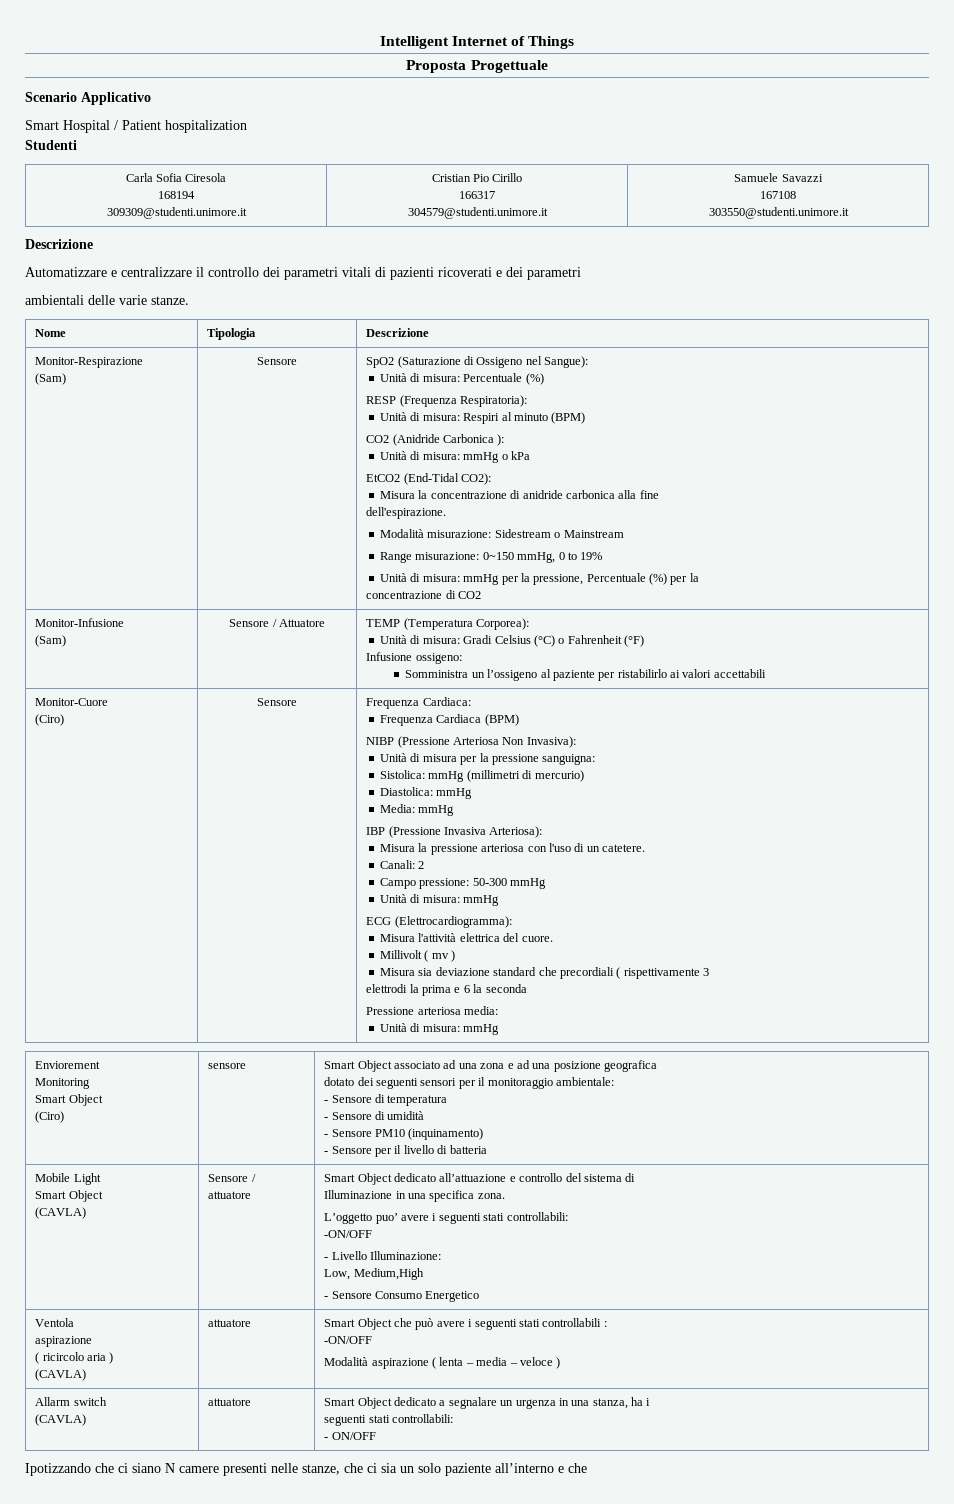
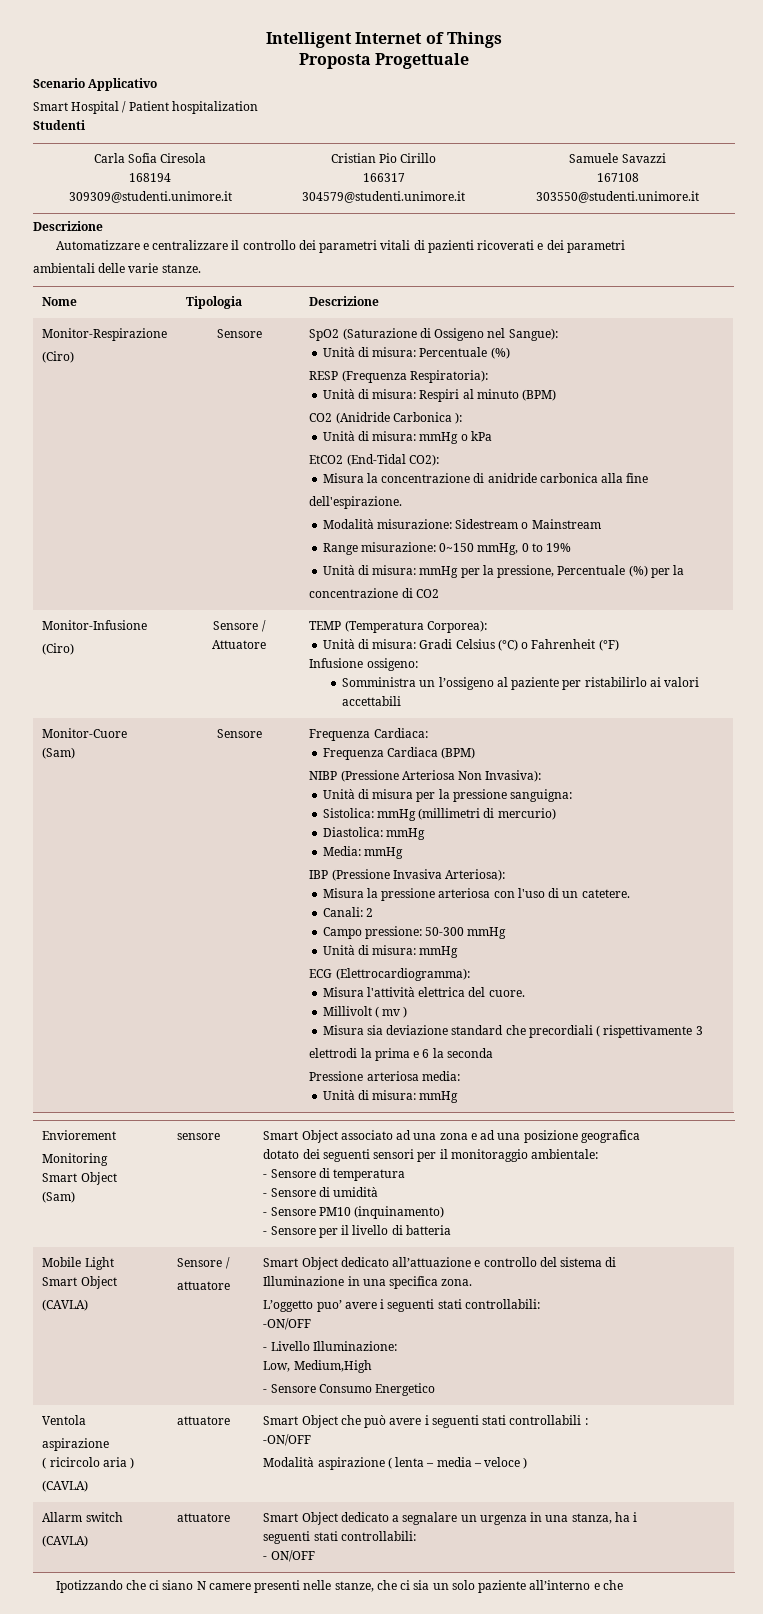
  Monitor-Respirazione
- (Sam)
+ (Ciro)
  Monitor-Infusione
- (Sam) | Sensore / Attuatore | TEMP (Temperatura Corporea):
+ (Ciro) | Sensore / Attuatore | TEMP (Temperatura Corporea):
  Monitor-Cuore
- (Ciro)
+ (Sam)
  Monitoring
  Smart Object
- (Ciro)
+ (Sam)

